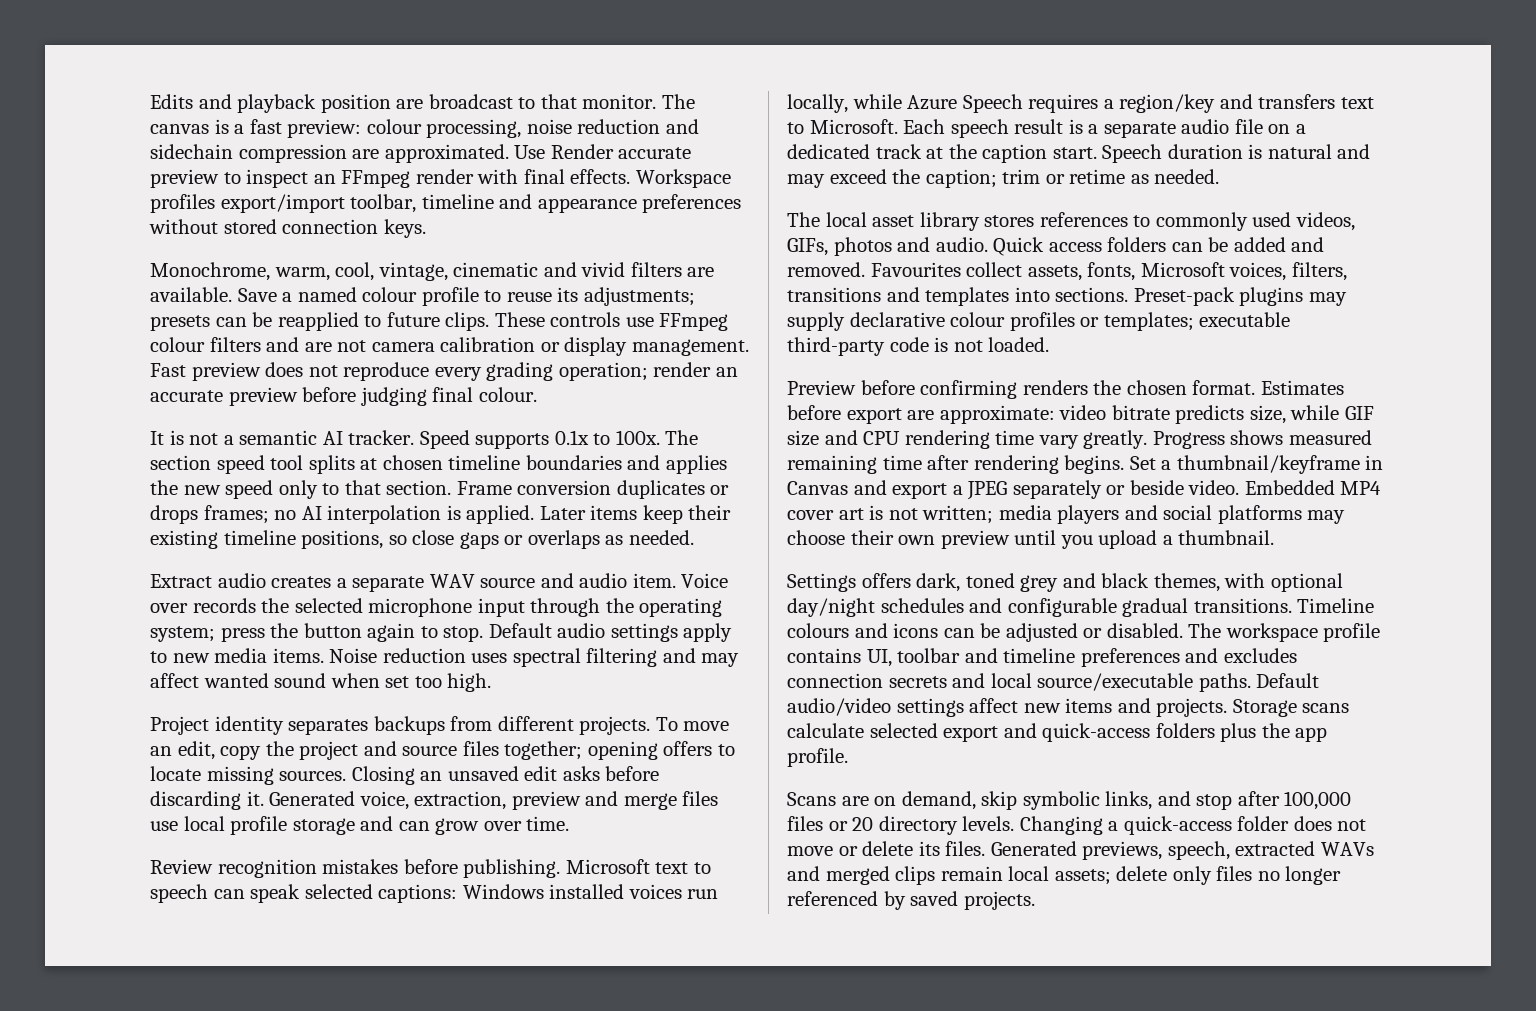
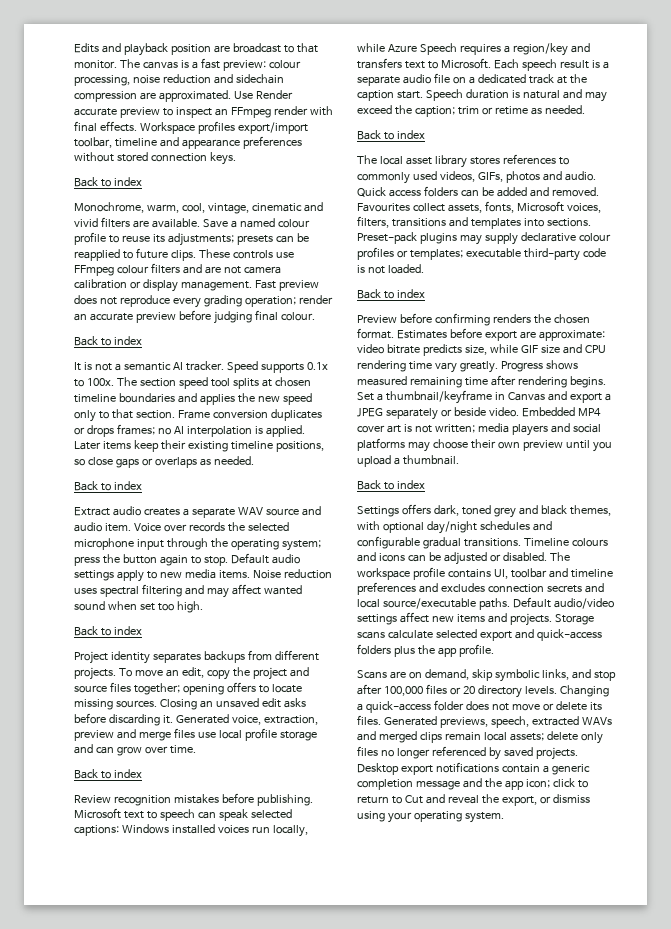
  Workspace profiles export/import toolbar, timeline and appearance preferences without stored connection keys.
+ Back to index
  Fast preview does not reproduce every grading operation; render an accurate preview before judging final colour.
+ Back to index
  Later items keep their existing timeline positions, so close gaps or overlaps as needed.
+ Back to index
  Noise reduction uses spectral filtering and may affect wanted sound when set too high.
+ Back to index
  Generated voice, extraction, preview and merge files use local profile storage and can grow over time.
+ Back to index
  Speech duration is natural and may exceed the caption; trim or retime as needed.
+ Back to index
  Preset-pack plugins may supply declarative colour profiles or templates; executable third-party code is not loaded.
+ Back to index
  Embedded MP4 cover art is not written; media players and social platforms may choose their own preview until you upload a thumbnail.
+ Back to index
+ Desktop export notifications contain a generic completion message and the app icon; click to return to Cut and reveal the export, or dismiss using your operating system.

